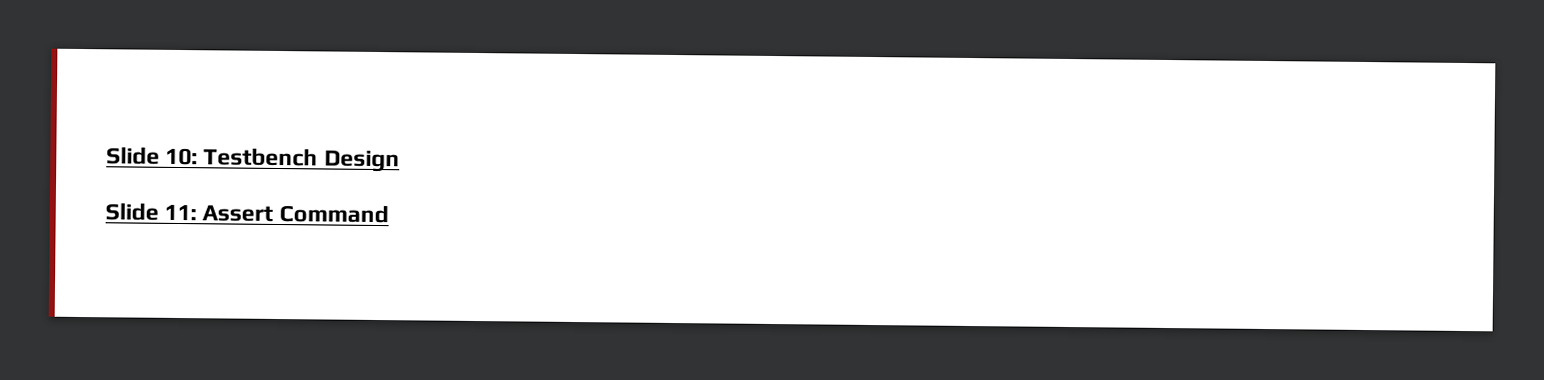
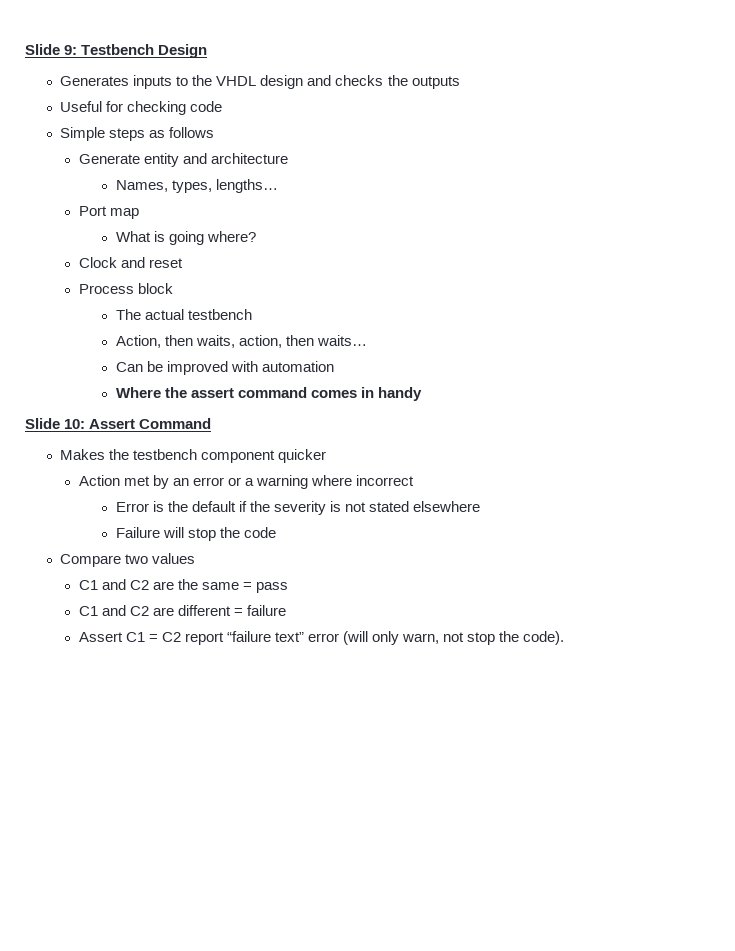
- Slide 10: Testbench Design
+ Slide 9: Testbench Design
- Slide 11: Assert Command
+ Generates inputs to the VHDL design and checks the outputs
+ Useful for checking code
+ Simple steps as follows
+ Generate entity and architecture
+ Names, types, lengths…
+ Port map
+ What is going where?
+ Clock and reset
+ Process block
+ The actual testbench
+ Action, then waits, action, then waits…
+ Can be improved with automation
+ Where the assert command comes in handy
+ Slide 10: Assert Command
+ Makes the testbench component quicker
+ Action met by an error or a warning where incorrect
+ Error is the default if the severity is not stated elsewhere
+ Failure will stop the code
+ Compare two values
+ C1 and C2 are the same = pass
+ C1 and C2 are different = failure
+ Assert C1 = C2 report “failure text” error (will only warn, not stop the code).

